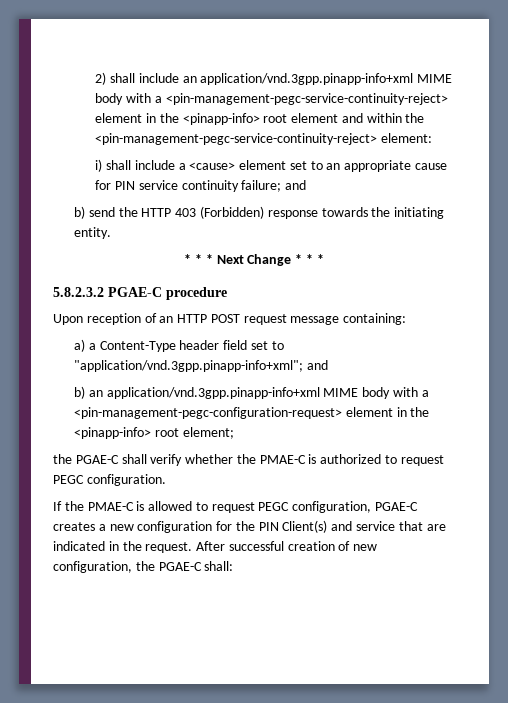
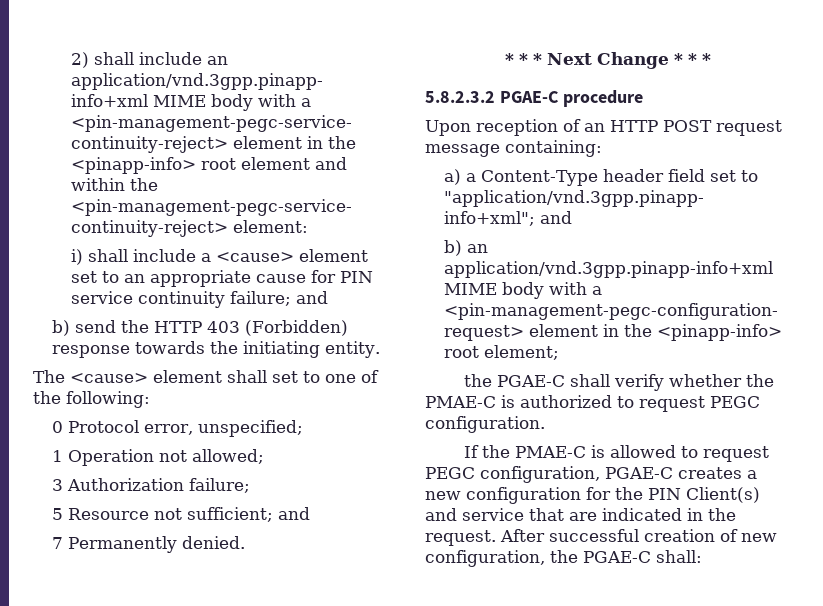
+ The <cause> element shall set to one of the following:
+ 0 Protocol error, unspecified;
+ 1 Operation not allowed;
+ 3 Authorization failure;
+ 5 Resource not sufficient; and
+ 7 Permanently denied.

